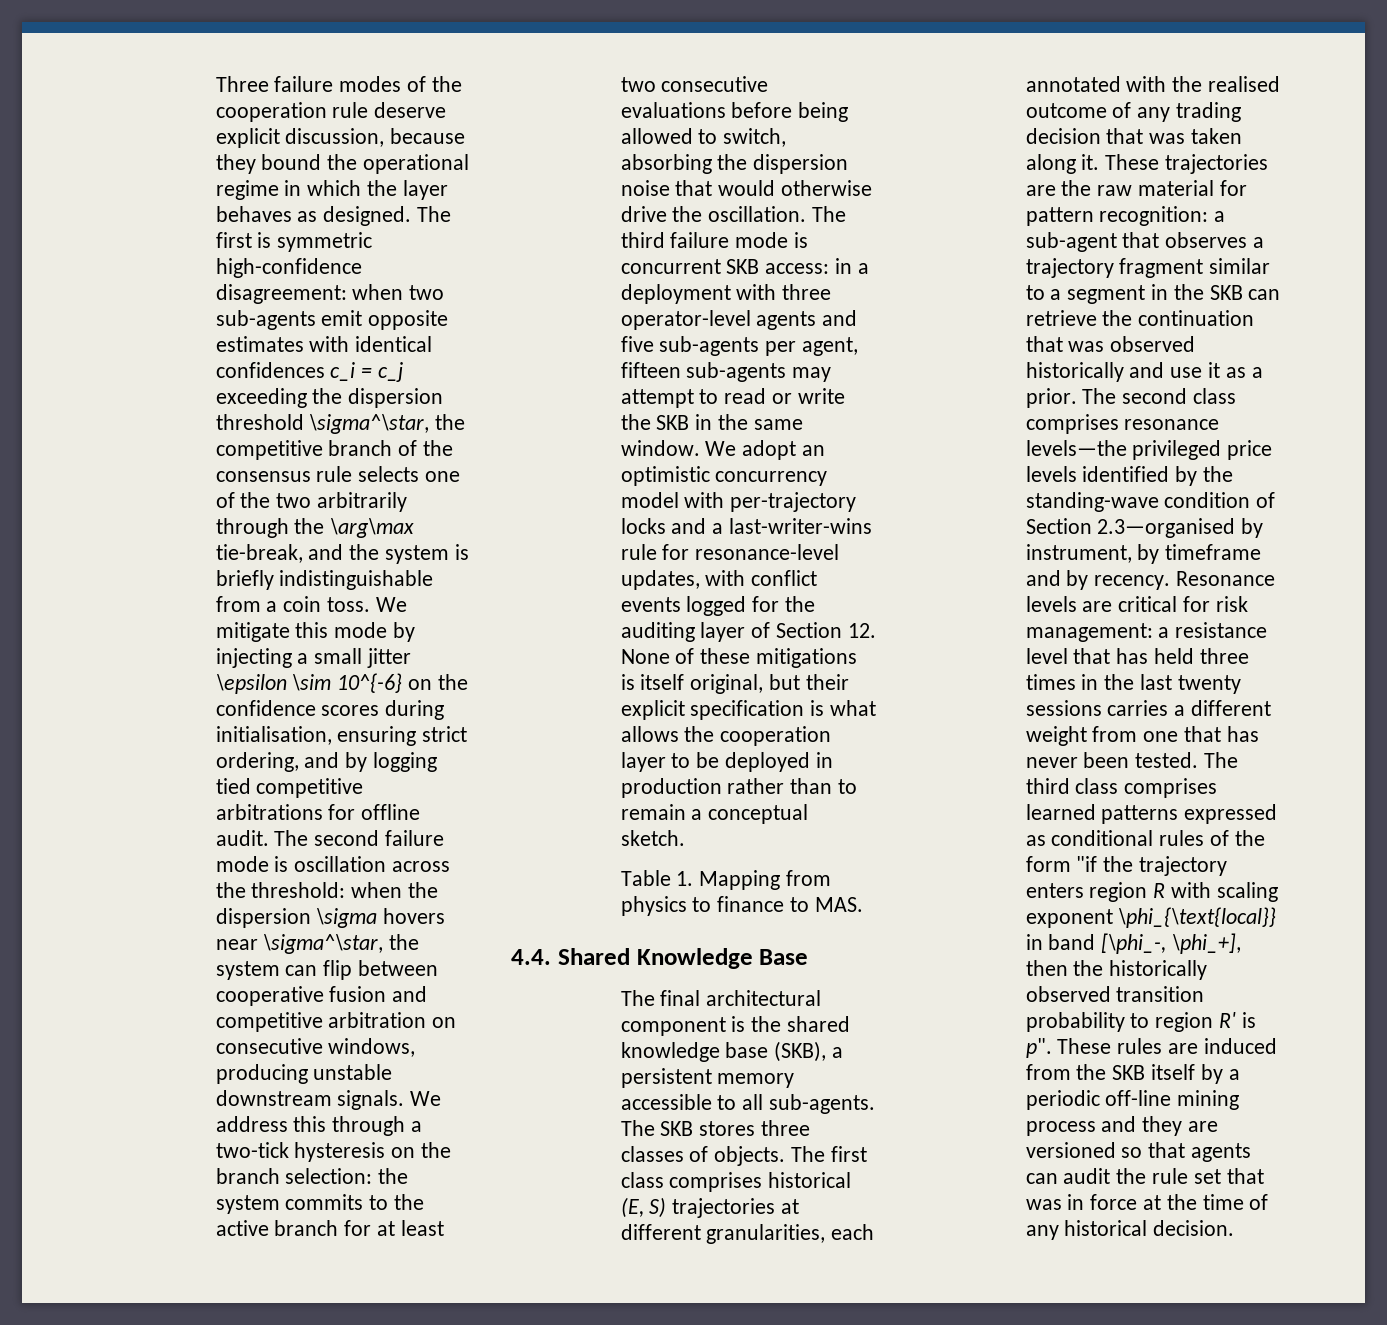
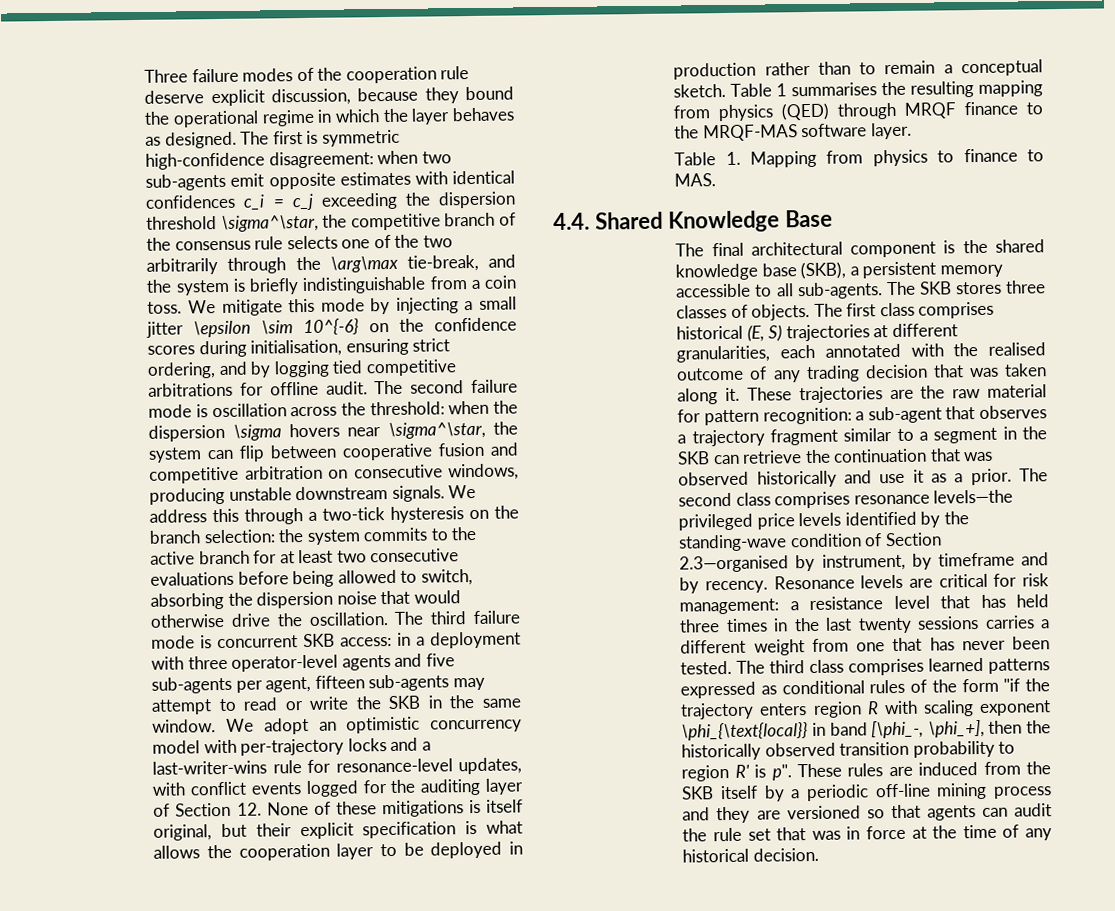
+ Table 1 summarises the resulting mapping from physics (QED) through MRQF finance to the MRQF-MAS software layer.

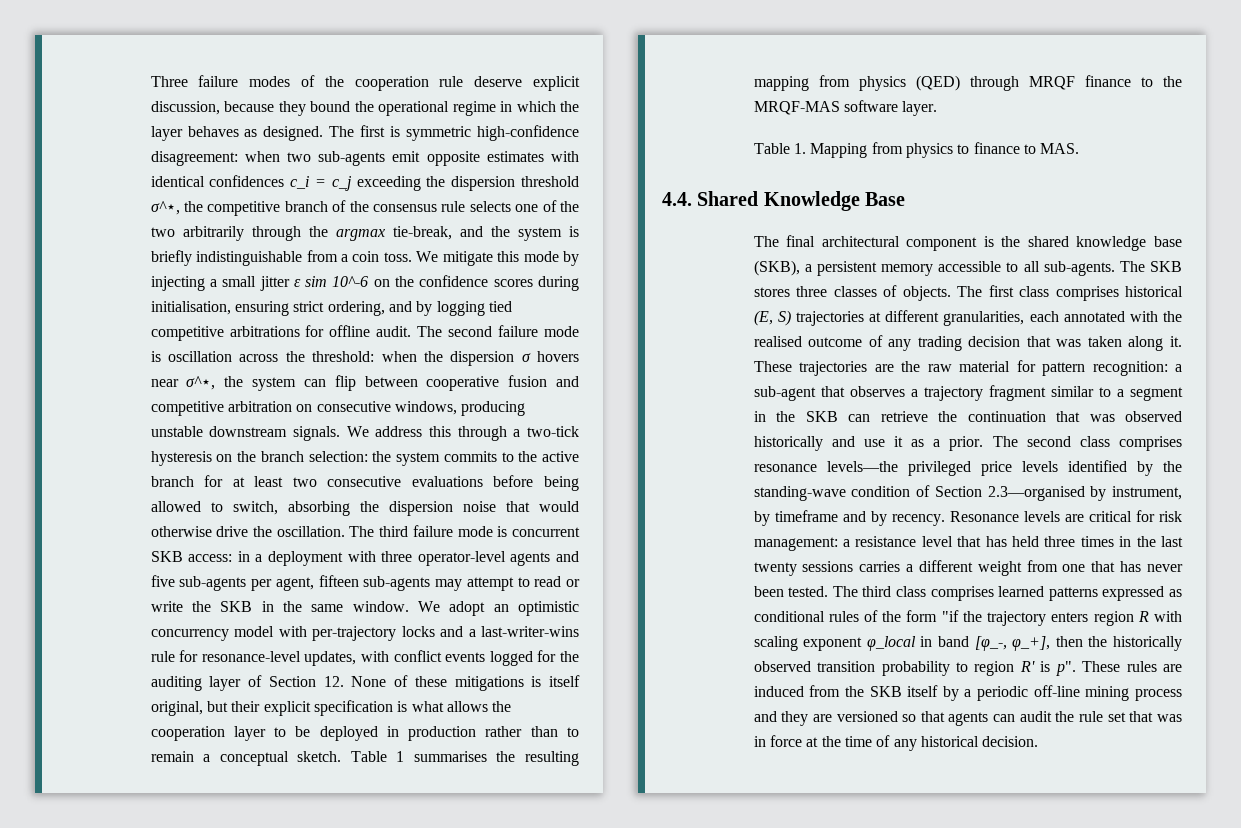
- The first is symmetric high-confidence disagreement: when two sub-agents emit opposite estimates with identical confidences c_i = c_j exceeding the dispersion threshold \sigma^\star, the competitive branch of the consensus rule selects one of the two arbitrarily through the \arg\max tie-break, and the system is briefly indistinguishable from a coin toss.
+ The first is symmetric high-confidence disagreement: when two sub-agents emit opposite estimates with identical confidences c_i = c_j exceeding the dispersion threshold σ^⋆, the competitive branch of the consensus rule selects one of the two arbitrarily through the argmax tie-break, and the system is briefly indistinguishable from a coin toss.
- We mitigate this mode by injecting a small jitter \epsilon \sim 10^{-6} on the confidence scores during initialisation, ensuring strict ordering, and by logging tied competitive arbitrations for offline audit.
+ We mitigate this mode by injecting a small jitter ε sim 10^-6 on the confidence scores during initialisation, ensuring strict ordering, and by logging tied competitive arbitrations for offline audit.
- The second failure mode is oscillation across the threshold: when the dispersion \sigma hovers near \sigma^\star, the system can flip between cooperative fusion and competitive arbitration on consecutive windows, producing unstable downstream signals.
+ The second failure mode is oscillation across the threshold: when the dispersion σ hovers near σ^⋆, the system can flip between cooperative fusion and competitive arbitration on consecutive windows, producing unstable downstream signals.
- The third class comprises learned patterns expressed as conditional rules of the form "if the trajectory enters region R with scaling exponent \phi_{\text{local}} in band [\phi_-, \phi_+], then the historically observed transition probability to region R' is p".
+ The third class comprises learned patterns expressed as conditional rules of the form "if the trajectory enters region R with scaling exponent φ_local in band [φ_-, φ_+], then the historically observed transition probability to region R' is p".

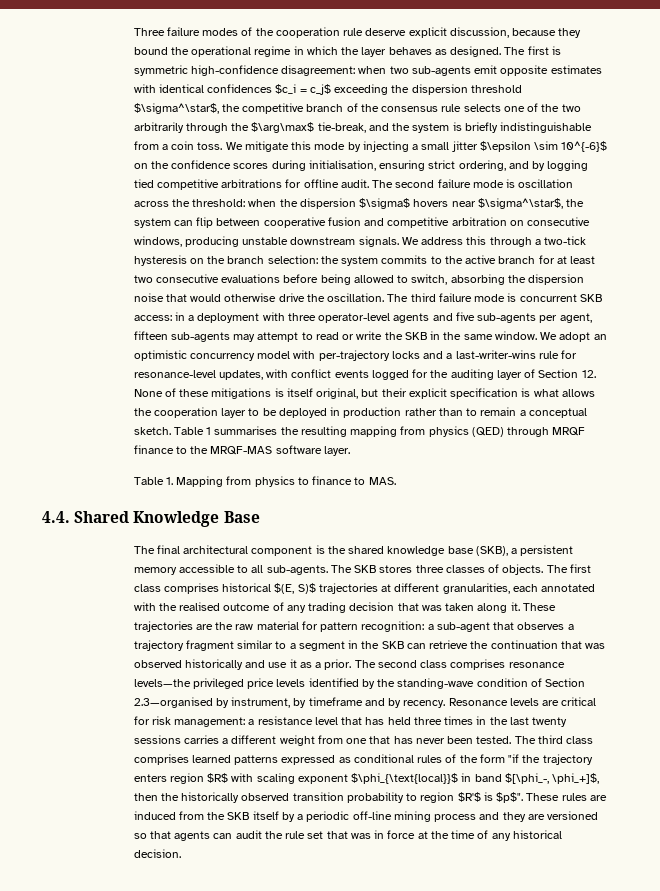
- The first is symmetric high-confidence disagreement: when two sub-agents emit opposite estimates with identical confidences c_i = c_j exceeding the dispersion threshold σ^⋆, the competitive branch of the consensus rule selects one of the two arbitrarily through the argmax tie-break, and the system is briefly indistinguishable from a coin toss.
+ The first is symmetric high-confidence disagreement: when two sub-agents emit opposite estimates with identical confidences $c_i = c_j$ exceeding the dispersion threshold $\sigma^\star$, the competitive branch of the consensus rule selects one of the two arbitrarily through the $\arg\max$ tie-break, and the system is briefly indistinguishable from a coin toss.
- We mitigate this mode by injecting a small jitter ε sim 10^-6 on the confidence scores during initialisation, ensuring strict ordering, and by logging tied competitive arbitrations for offline audit.
+ We mitigate this mode by injecting a small jitter $\epsilon \sim 10^{-6}$ on the confidence scores during initialisation, ensuring strict ordering, and by logging tied competitive arbitrations for offline audit.
- The second failure mode is oscillation across the threshold: when the dispersion σ hovers near σ^⋆, the system can flip between cooperative fusion and competitive arbitration on consecutive windows, producing unstable downstream signals.
+ The second failure mode is oscillation across the threshold: when the dispersion $\sigma$ hovers near $\sigma^\star$, the system can flip between cooperative fusion and competitive arbitration on consecutive windows, producing unstable downstream signals.
- The first class comprises historical (E, S) trajectories at different granularities, each annotated with the realised outcome of any trading decision that was taken along it.
+ The first class comprises historical $(E, S)$ trajectories at different granularities, each annotated with the realised outcome of any trading decision that was taken along it.
- The third class comprises learned patterns expressed as conditional rules of the form "if the trajectory enters region R with scaling exponent φ_local in band [φ_-, φ_+], then the historically observed transition probability to region R' is p".
+ The third class comprises learned patterns expressed as conditional rules of the form "if the trajectory enters region $R$ with scaling exponent $\phi_{\text{local}}$ in band $[\phi_-, \phi_+]$, then the historically observed transition probability to region $R'$ is $p$".

